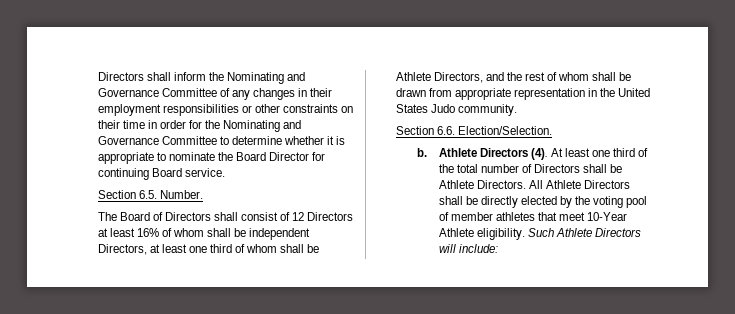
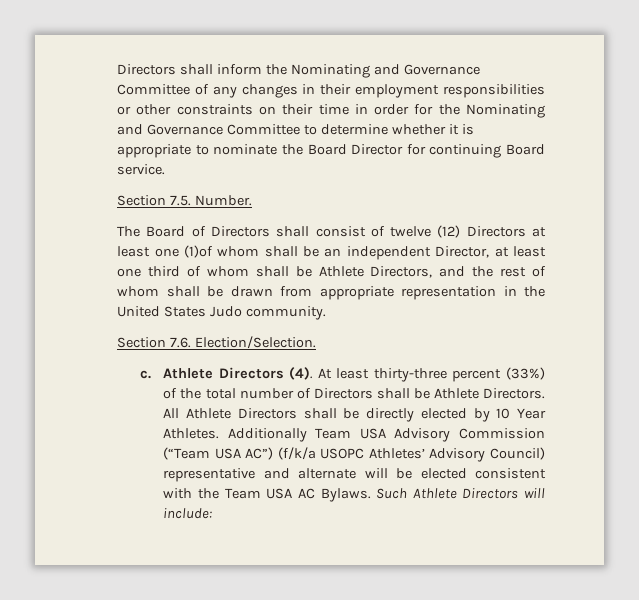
- Section 6.5. Number.
+ Section 7.5. Number.
- The Board of Directors shall consist of 12 Directors at least 16% of whom shall be independent Directors, at least one third of whom shall be Athlete Directors, and the rest of whom shall be drawn from appropriate representation in the United States Judo community.
+ The Board of Directors shall consist of twelve (12) Directors at least one (1)of whom shall be an independent Director, at least one third of whom shall be Athlete Directors, and the rest of whom shall be drawn from appropriate representation in the United States Judo community.
- Section 6.6. Election/Selection.
+ Section 7.6. Election/Selection.
- b.
+ c.
- At least one third of the total number of Directors shall be Athlete Directors.
+ At least thirty-three percent (33%) of the total number of Directors shall be Athlete Directors.
- All Athlete Directors shall be directly elected by the voting pool of member athletes that meet 10-Year Athlete eligibility.
+ All Athlete Directors shall be directly elected by 10 Year Athletes. Additionally Team USA Advisory Commission (“Team USA AC”) (f/k/a USOPC Athletes’ Advisory Council) representative and alternate will be elected consistent with the Team USA AC Bylaws.

